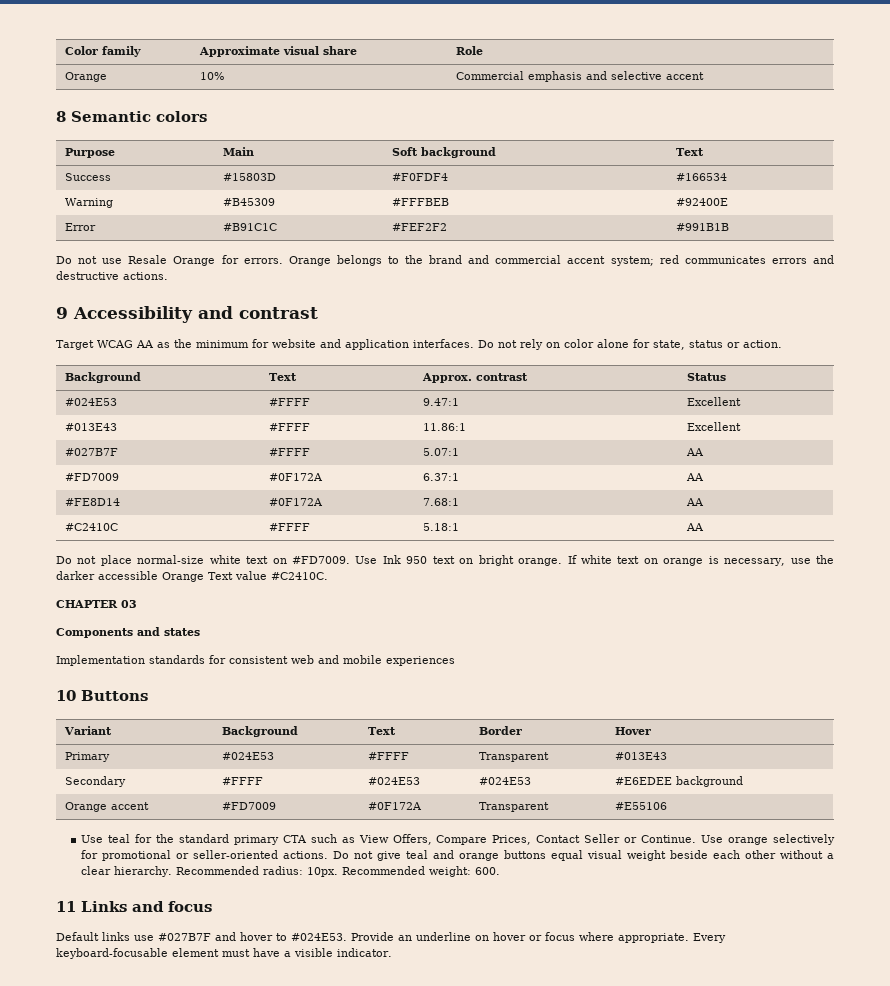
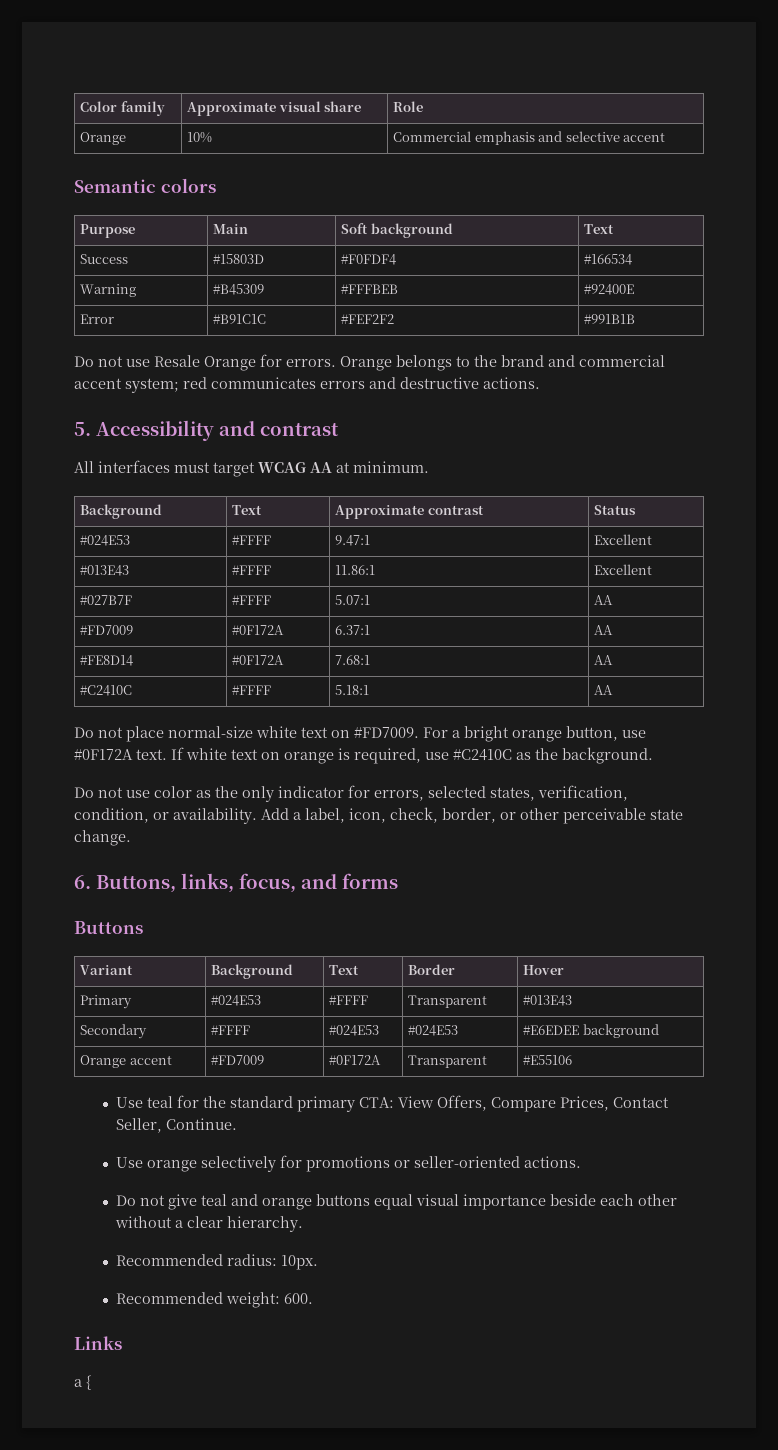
- 8 Semantic colors
+ Semantic colors
- 9 Accessibility and contrast
+ 5. Accessibility and contrast
- Target WCAG AA as the minimum for website and application interfaces. Do not rely on color alone for state, status or action.
- Background | Text | Approx. contrast | Status
+ All interfaces must target WCAG AA at minimum.
+ Background | Text | Approximate contrast | Status
- Use Ink 950 text on bright orange.
+ For a bright orange button, use #0F172A text.
- If white text on orange is necessary, use the darker accessible Orange Text value #C2410C.
- CHAPTER 03
- Components and states
- Implementation standards for consistent web and mobile experiences
- 10 Buttons
+ If white text on orange is required, use #C2410C as the background.
+ Do not use color as the only indicator for errors, selected states, verification, condition, or availability. Add a label, icon, check, border, or other perceivable state change.
+ 6. Buttons, links, focus, and forms
+ Buttons
- Use teal for the standard primary CTA such as View Offers, Compare Prices, Contact Seller or Continue. Use orange selectively for promotional or seller-oriented actions. Do not give teal and orange buttons equal visual weight beside each other without a clear hierarchy. Recommended radius: 10px. Recommended weight: 600.
+ Use teal for the standard primary CTA: View Offers, Compare Prices, Contact Seller, Continue.
+ Use orange selectively for promotions or seller-oriented actions.
+ Do not give teal and orange buttons equal visual importance beside each other without a clear hierarchy.
+ Recommended radius: 10px.
+ Recommended weight: 600.
- 11 Links and focus
- Default links use #027B7F and hover to #024E53. Provide an underline on hover or focus where appropriate. Every keyboard-focusable element must have a visible indicator.
+ Links
+ a {

